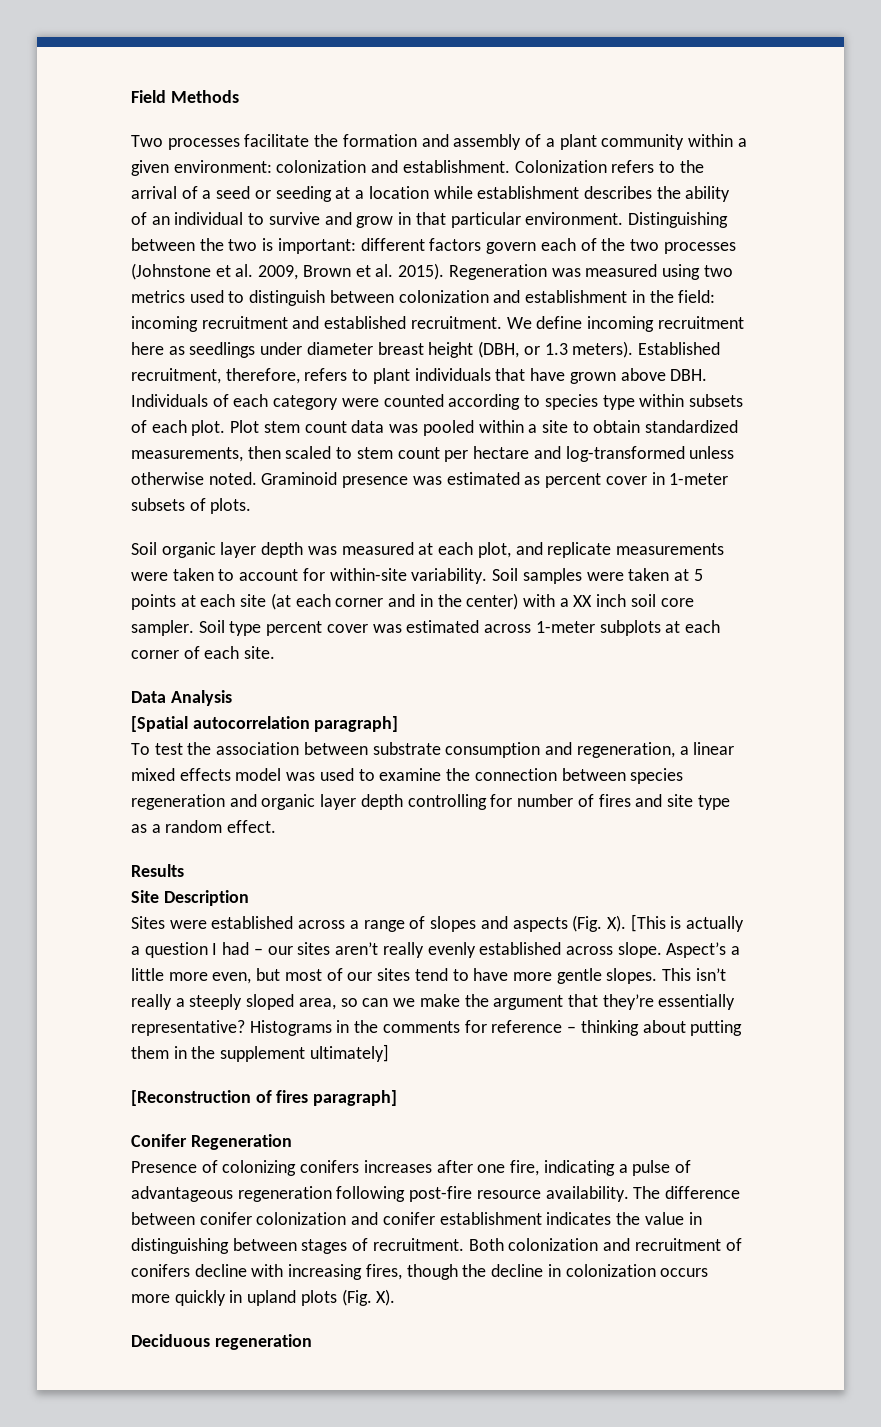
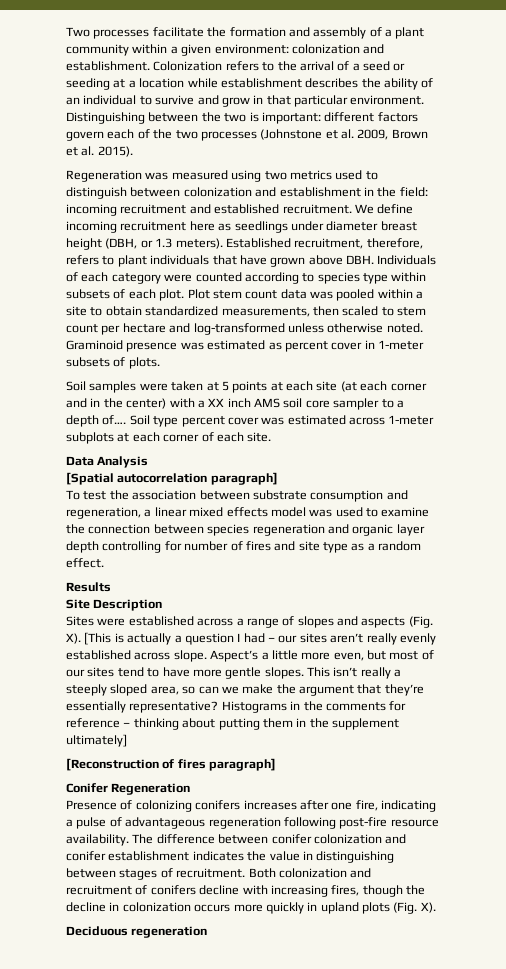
- Field Methods
- Distinguishing between the two is important: different factors govern each of the two processes (Johnstone et al. 2009, Brown et al. 2015). Regeneration was measured using two metrics used to distinguish between colonization and establishment in the field: incoming recruitment and established recruitment.
+ Distinguishing between the two is important: different factors govern each of the two processes (Johnstone et al. 2009, Brown et al. 2015).
+ Regeneration was measured using two metrics used to distinguish between colonization and establishment in the field: incoming recruitment and established recruitment.
- Soil organic layer depth was measured at each plot, and replicate measurements were taken to account for within-site variability. Soil samples were taken at 5 points at each site (at each corner and in the center) with a XX inch soil core sampler.
+ Soil samples were taken at 5 points at each site (at each corner and in the center) with a XX inch AMS soil core sampler to a depth of….

